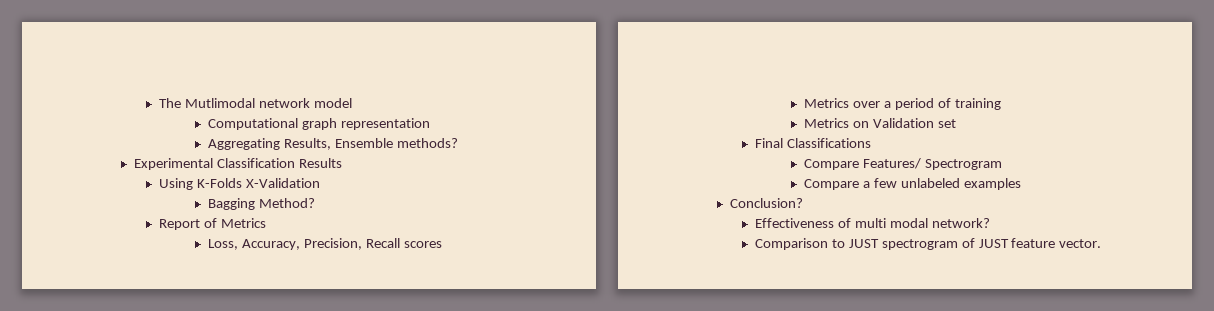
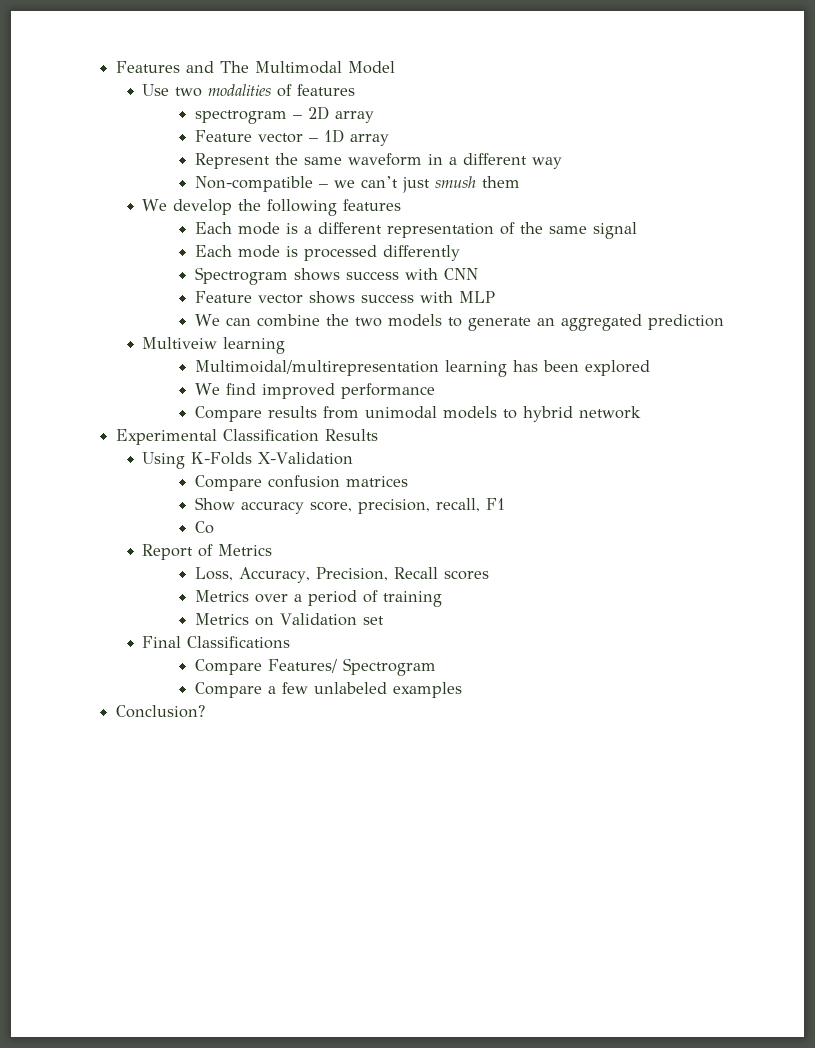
- The Mutlimodal network model
- Computational graph representation
- Aggregating Results, Ensemble methods?
+ Features and The Multimodal Model
+ Use two modalities of features
+ spectrogram – 2D array
+ Feature vector – 1D array
+ Represent the same waveform in a different way
+ Non-compatible – we can’t just smush them
+ We develop the following features
+ Each mode is a different representation of the same signal
+ Each mode is processed differently
+ Spectrogram shows success with CNN
+ Feature vector shows success with MLP
+ We can combine the two models to generate an aggregated prediction
+ Multiveiw learning
+ Multimoidal/multirepresentation learning has been explored
+ We find improved performance
+ Compare results from unimodal models to hybrid network
- Bagging Method?
+ Compare confusion matrices
+ Show accuracy score, precision, recall, F1
+ Co
- Effectiveness of multi modal network?
- Comparison to JUST spectrogram of JUST feature vector.

